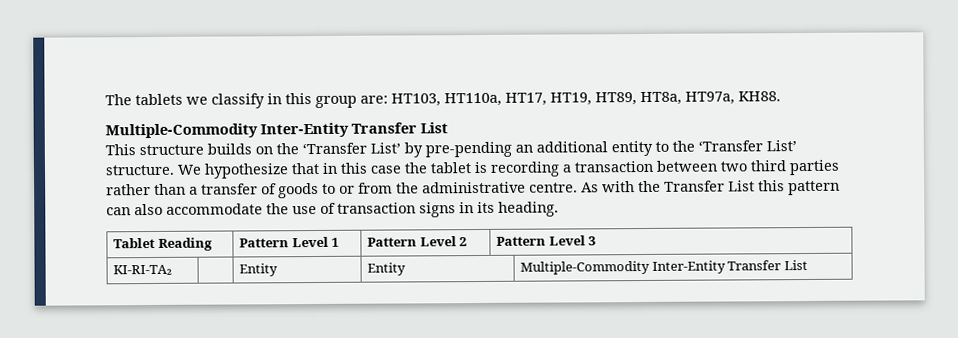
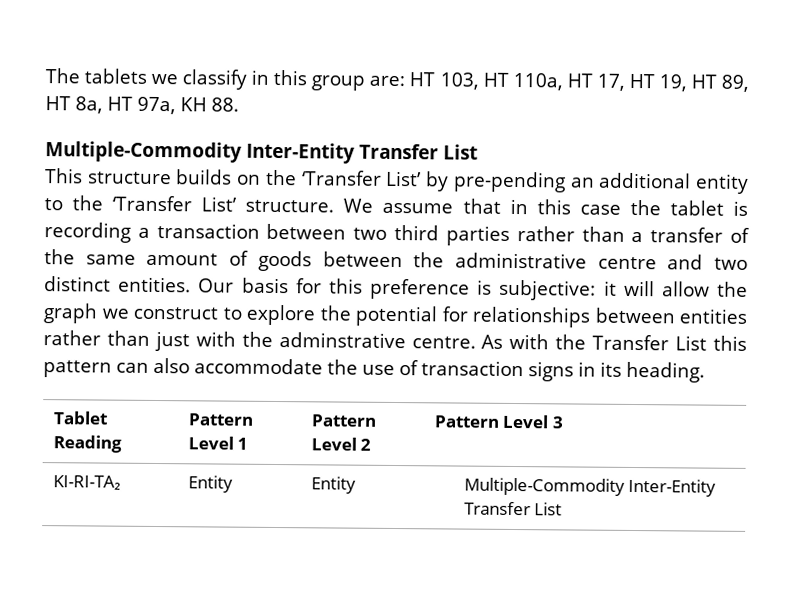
- The tablets we classify in this group are: HT103, HT110a, HT17, HT19, HT89, HT8a, HT97a, KH88.
+ The tablets we classify in this group are: HT 103, HT 110a, HT 17, HT 19, HT 89, HT 8a, HT 97a, KH 88.
- We hypothesize that in this case the tablet is recording a transaction between two third parties rather than a transfer of goods to or from the administrative centre.
+ We assume that in this case the tablet is recording a transaction between two third parties rather than a transfer of the same amount of goods between the administrative centre and two distinct entities. Our basis for this preference is subjective: it will allow the graph we construct to explore the potential for relationships between entities rather than just with the adminstrative centre.

